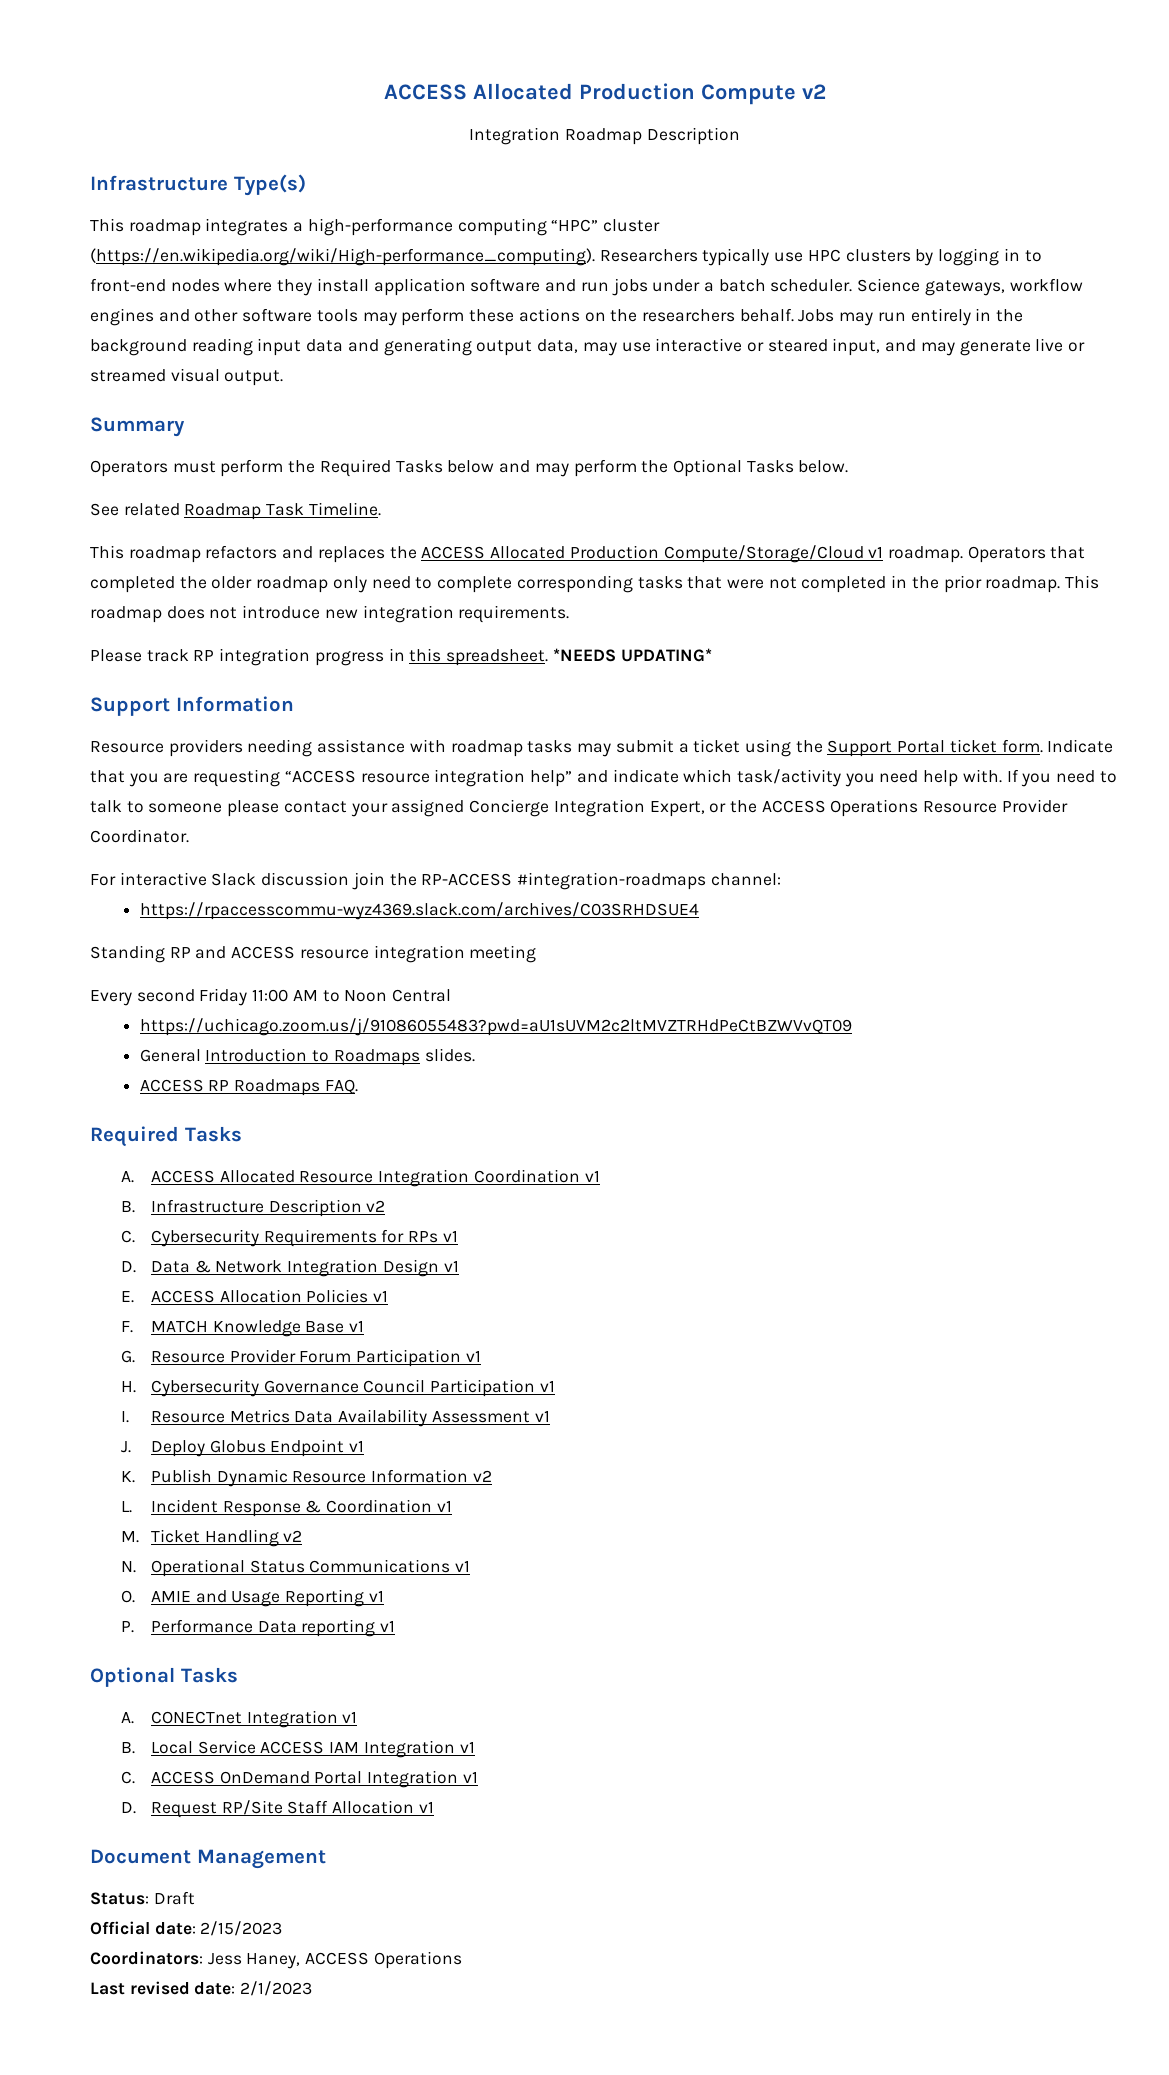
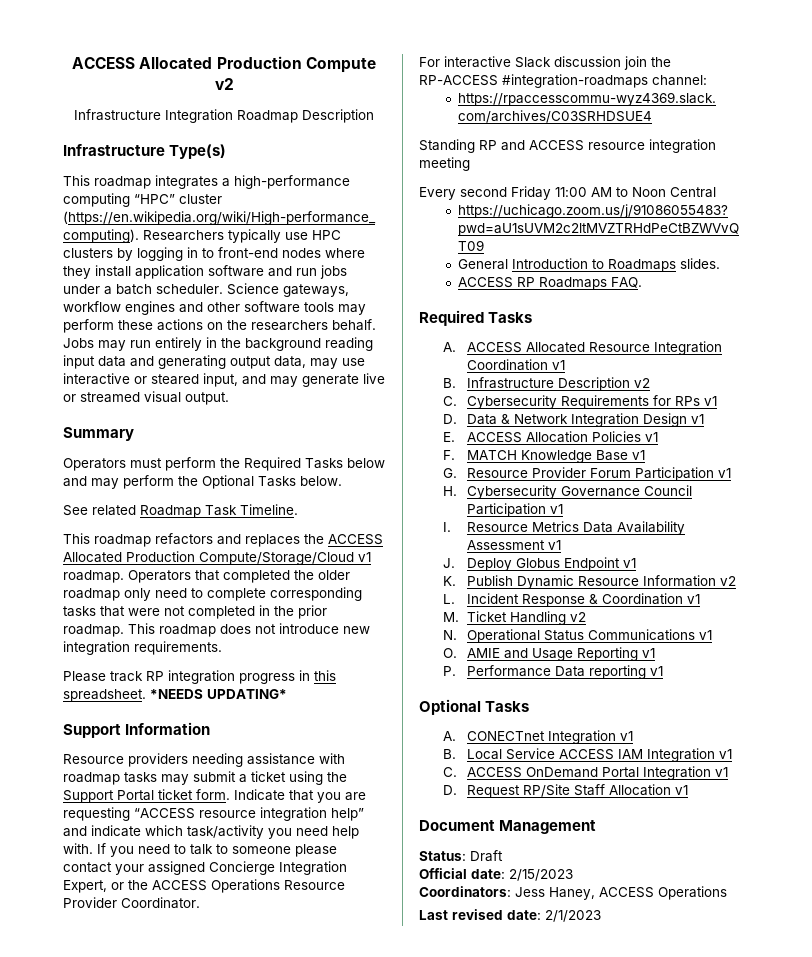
- Integration Roadmap Description
+ Infrastructure Integration Roadmap Description

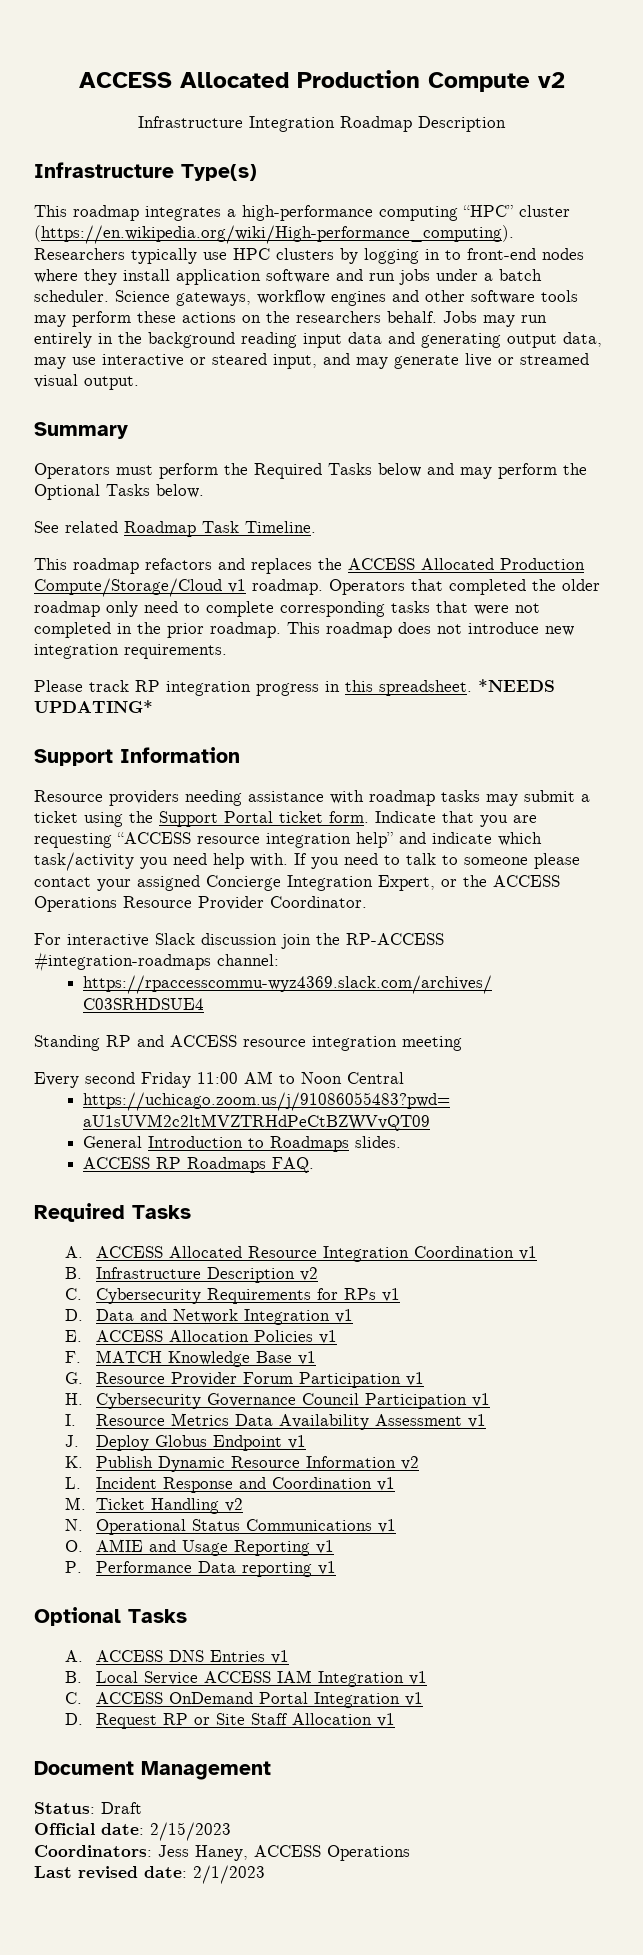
- D. Data & Network Integration Design v1
+ D. Data and Network Integration v1
- L. Incident Response & Coordination v1
+ L. Incident Response and Coordination v1
- A. CONECTnet Integration v1
+ A. ACCESS DNS Entries v1
- D. Request RP/Site Staff Allocation v1
+ D. Request RP or Site Staff Allocation v1

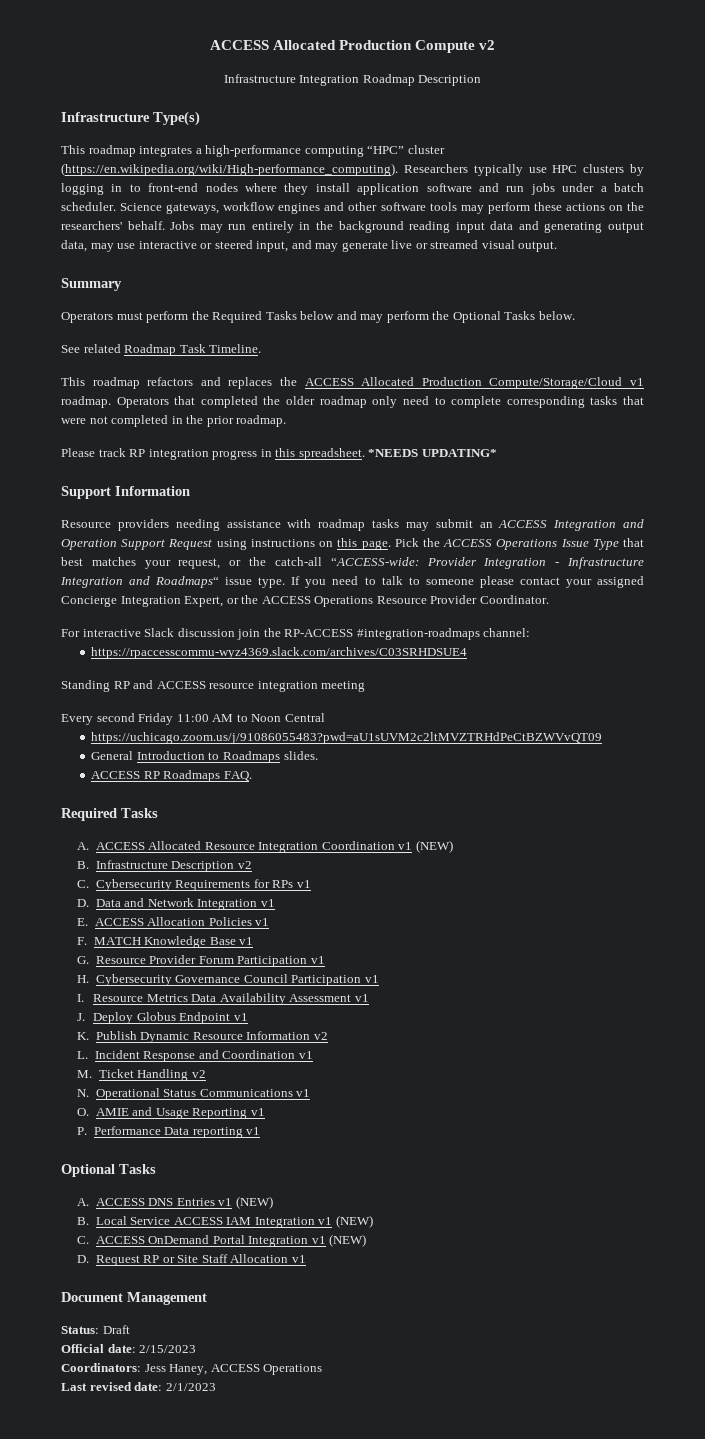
- Science gateways, workflow engines and other software tools may perform these actions on the researchers behalf.
+ Science gateways, workflow engines and other software tools may perform these actions on the researchers' behalf.
- Jobs may run entirely in the background reading input data and generating output data, may use interactive or steared input, and may generate live or streamed visual output.
+ Jobs may run entirely in the background reading input data and generating output data, may use interactive or steered input, and may generate live or streamed visual output.
- This roadmap does not introduce new integration requirements.
- Resource providers needing assistance with roadmap tasks may submit a ticket using the Support Portal ticket form. Indicate that you are requesting “ACCESS resource integration help” and indicate which task/activity you need help with.
+ Resource providers needing assistance with roadmap tasks may submit an ACCESS Integration and Operation Support Request using instructions on this page. Pick the ACCESS Operations Issue Type that best matches your request, or the catch-all “ACCESS-wide: Provider Integration - Infrastructure Integration and Roadmaps“ issue type.
- A. ACCESS Allocated Resource Integration Coordination v1
+ A. ACCESS Allocated Resource Integration Coordination v1 (NEW)
- A. ACCESS DNS Entries v1
+ A. ACCESS DNS Entries v1 (NEW)
- B. Local Service ACCESS IAM Integration v1
+ B. Local Service ACCESS IAM Integration v1 (NEW)
- C. ACCESS OnDemand Portal Integration v1
+ C. ACCESS OnDemand Portal Integration v1 (NEW)

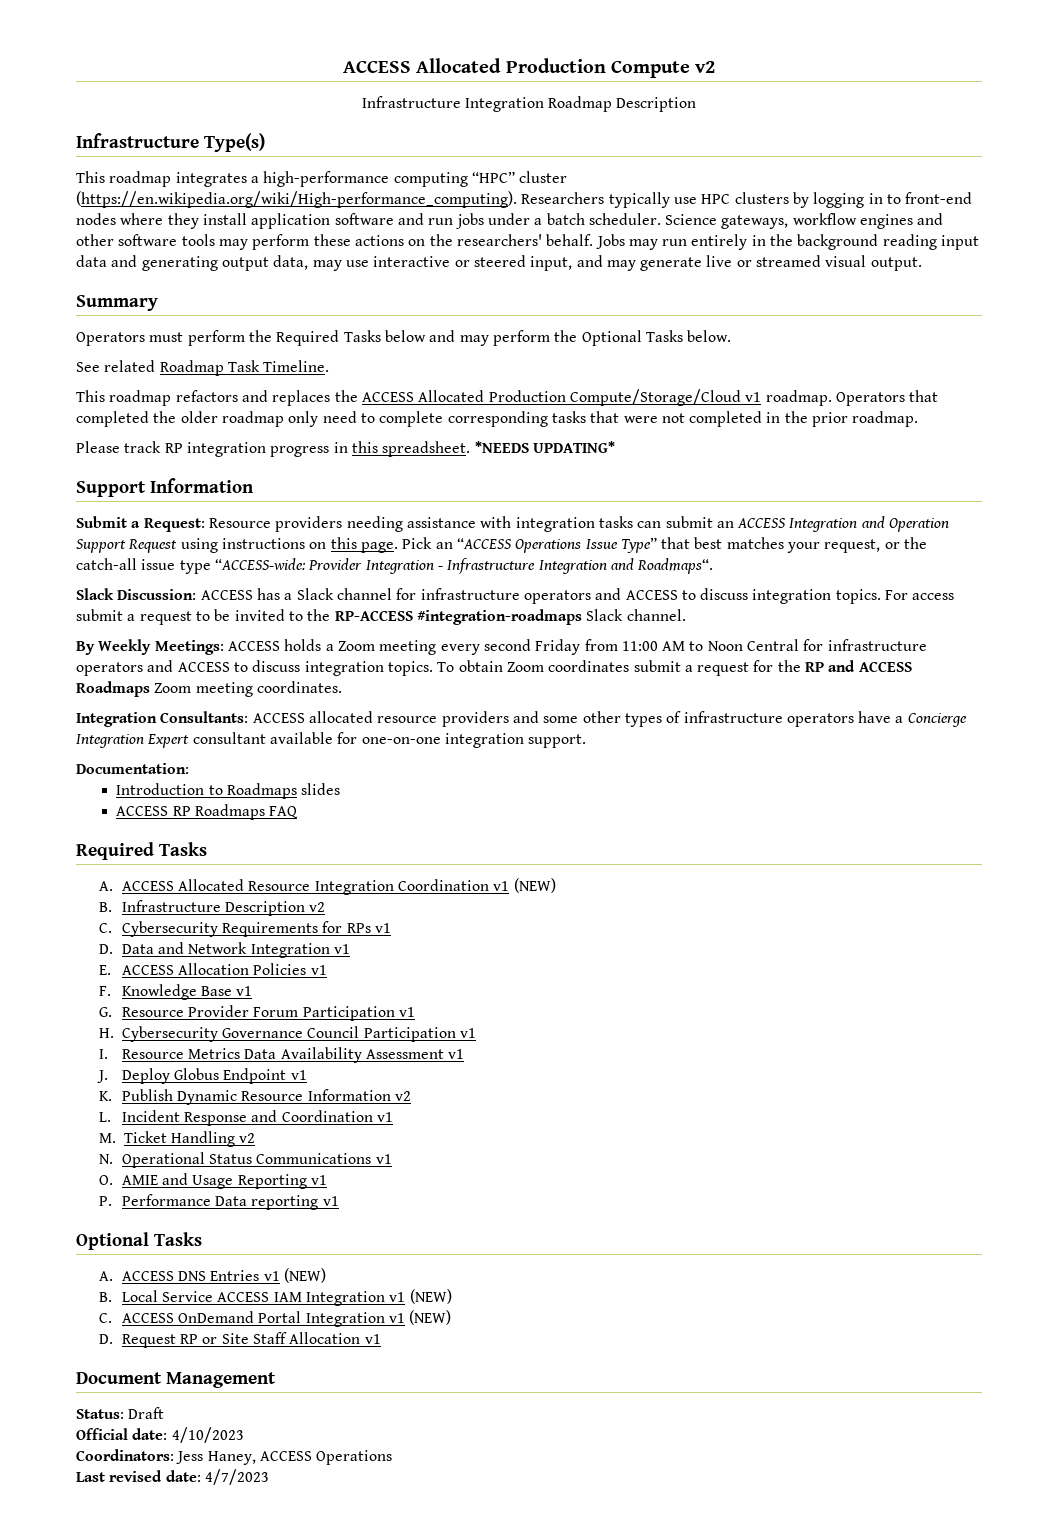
- Resource providers needing assistance with roadmap tasks may submit an ACCESS Integration and Operation Support Request using instructions on this page.
+ Submit a Request: Resource providers needing assistance with integration tasks can submit an ACCESS Integration and Operation Support Request using instructions on this page.
- Pick the ACCESS Operations Issue Type that best matches your request, or the catch-all “ACCESS-wide: Provider Integration - Infrastructure Integration and Roadmaps“ issue type. If you need to talk to someone please contact your assigned Concierge Integration Expert, or the ACCESS Operations Resource Provider Coordinator.
- For interactive Slack discussion join the RP-ACCESS #integration-roadmaps channel:
- https://rpaccesscommu-wyz4369.slack.com/archives/C03SRHDSUE4
- Standing RP and ACCESS resource integration meeting
- Every second Friday 11:00 AM to Noon Central
- https://uchicago.zoom.us/j/91086055483?pwd=aU1sUVM2c2ltMVZTRHdPeCtBZWVvQT09
- General Introduction to Roadmaps slides.
+ Pick an “ACCESS Operations Issue Type” that best matches your request, or the catch-all issue type “ACCESS-wide: Provider Integration - Infrastructure Integration and Roadmaps“.
+ Slack Discussion: ACCESS has a Slack channel for infrastructure operators and ACCESS to discuss integration topics. For access submit a request to be invited to the RP-ACCESS #integration-roadmaps Slack channel.
+ By Weekly Meetings: ACCESS holds a Zoom meeting every second Friday from 11:00 AM to Noon Central for infrastructure operators and ACCESS to discuss integration topics. To obtain Zoom coordinates submit a request for the RP and ACCESS Roadmaps Zoom meeting coordinates.
+ Integration Consultants: ACCESS allocated resource providers and some other types of infrastructure operators have a Concierge Integration Expert consultant available for one-on-one integration support.
+ Documentation:
+ Introduction to Roadmaps slides
- ACCESS RP Roadmaps FAQ.
+ ACCESS RP Roadmaps FAQ
- F. MATCH Knowledge Base v1
+ F. Knowledge Base v1
- Official date: 2/15/2023
+ Official date: 4/10/2023
- Last revised date: 2/1/2023
+ Last revised date: 4/7/2023

